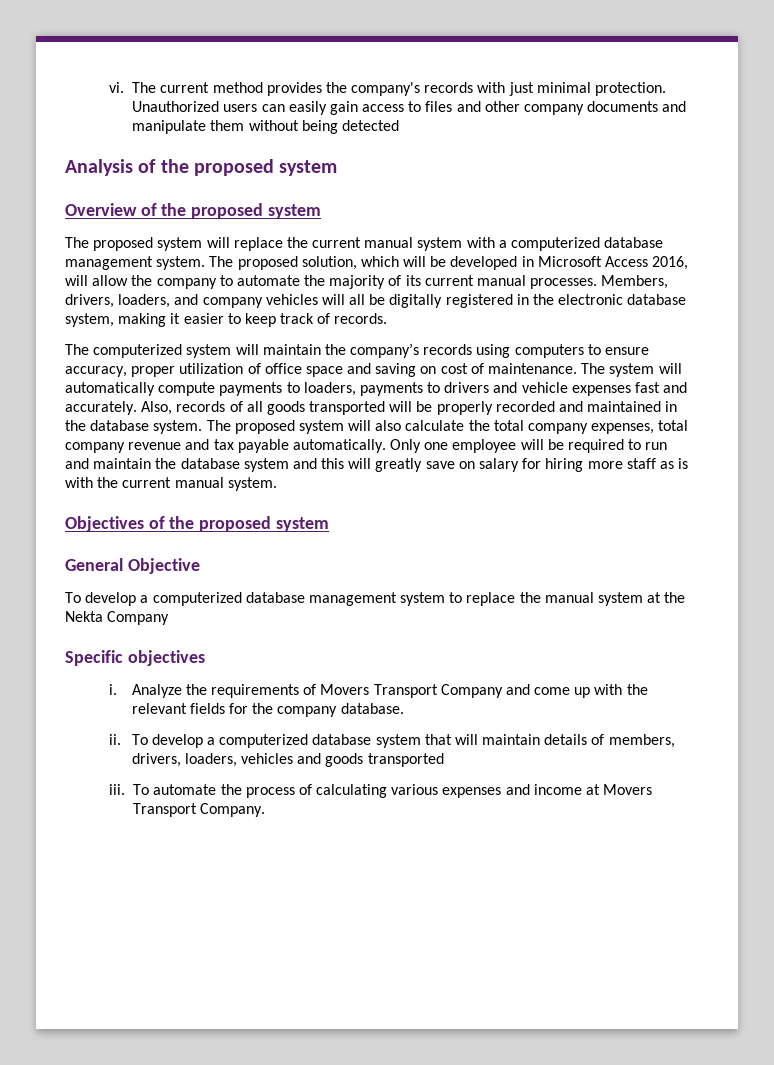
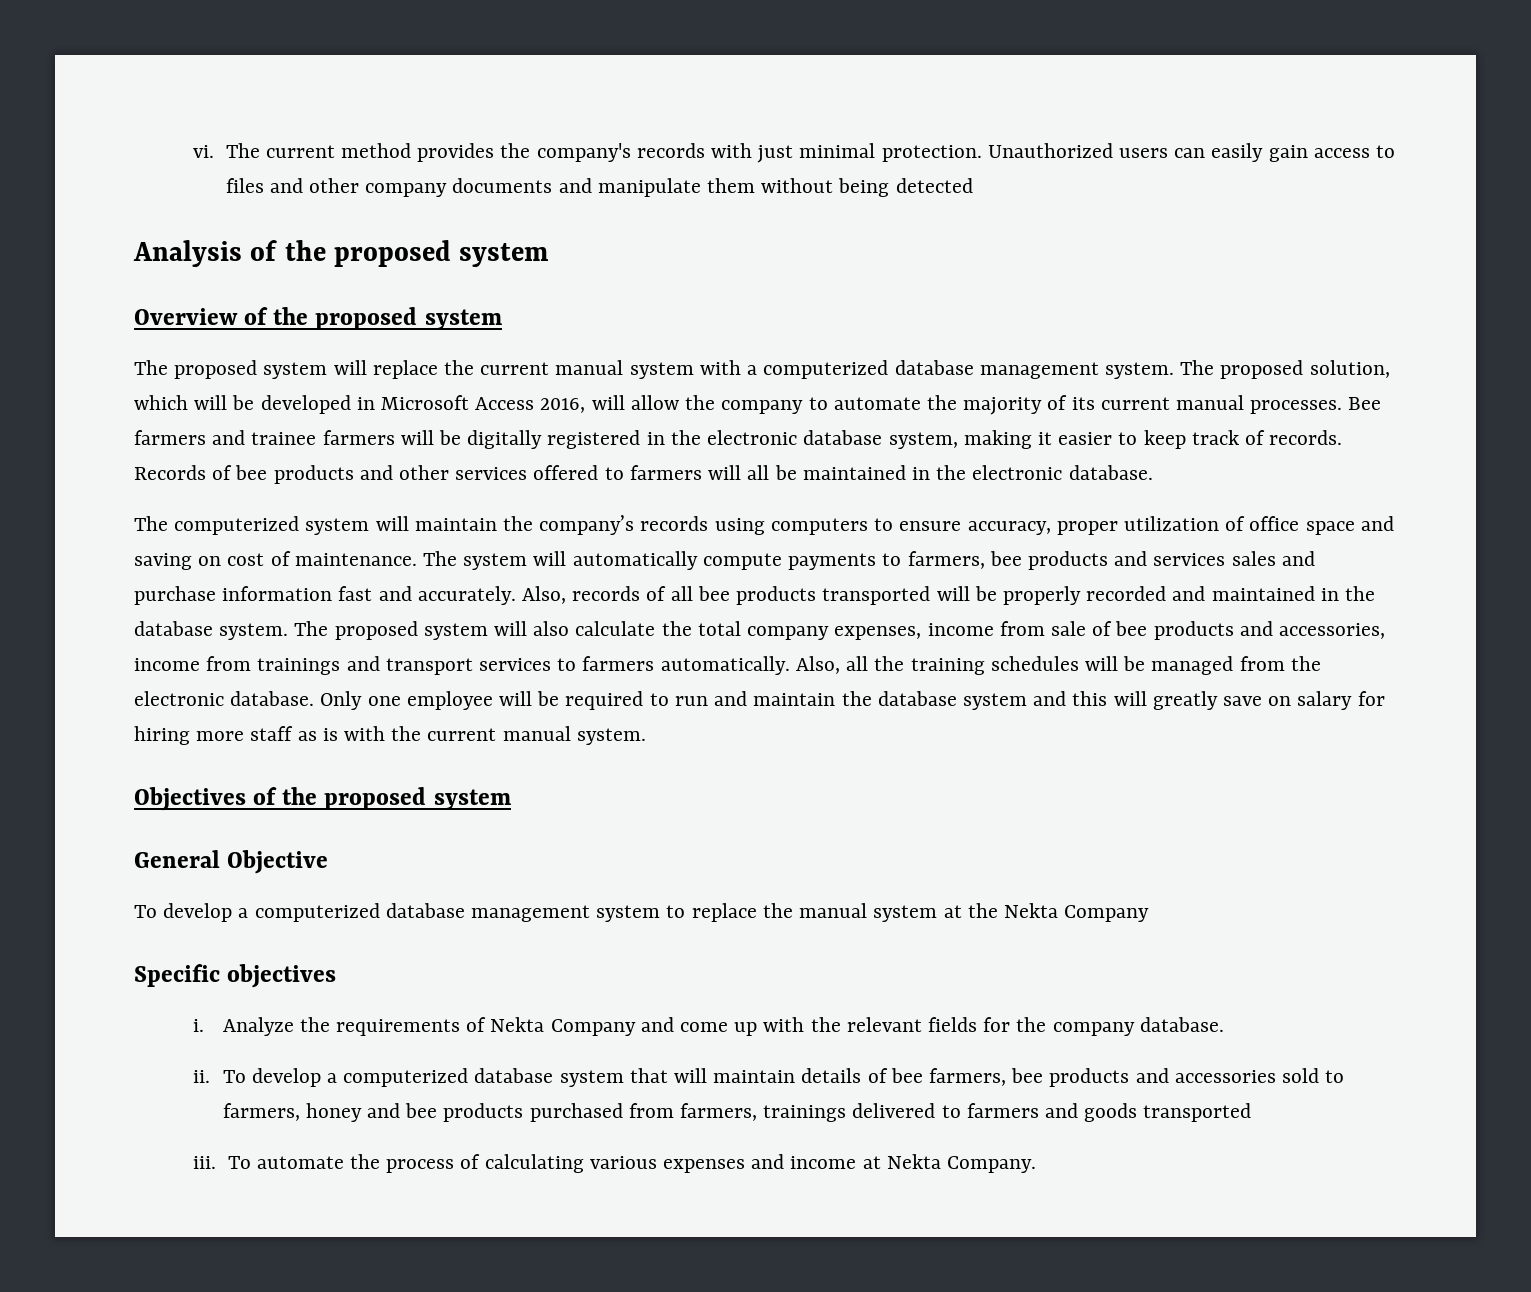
- Members, drivers, loaders, and company vehicles will all be digitally registered in the electronic database system, making it easier to keep track of records.
+ Bee farmers and trainee farmers will be digitally registered in the electronic database system, making it easier to keep track of records. Records of bee products and other services offered to farmers will all be maintained in the electronic database.
- The system will automatically compute payments to loaders, payments to drivers and vehicle expenses fast and accurately.
+ The system will automatically compute payments to farmers, bee products and services sales and purchase information fast and accurately.
- Also, records of all goods transported will be properly recorded and maintained in the database system.
+ Also, records of all bee products transported will be properly recorded and maintained in the database system.
- The proposed system will also calculate the total company expenses, total company revenue and tax payable automatically.
+ The proposed system will also calculate the total company expenses, income from sale of bee products and accessories, income from trainings and transport services to farmers automatically. Also, all the training schedules will be managed from the electronic database.
- Analyze the requirements of Movers Transport Company and come up with the relevant fields for the company database.
+ Analyze the requirements of Nekta Company and come up with the relevant fields for the company database.
- To develop a computerized database system that will maintain details of members, drivers, loaders, vehicles and goods transported
+ To develop a computerized database system that will maintain details of bee farmers, bee products and accessories sold to farmers, honey and bee products purchased from farmers, trainings delivered to farmers and goods transported
- To automate the process of calculating various expenses and income at Movers Transport Company.
+ To automate the process of calculating various expenses and income at Nekta Company.

